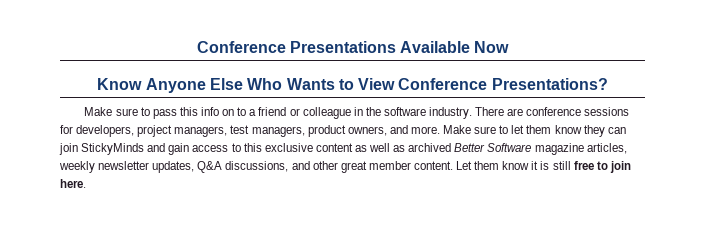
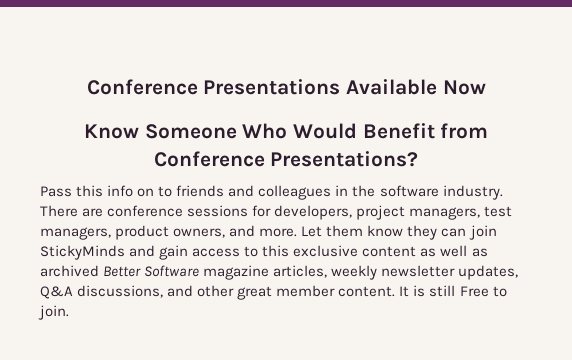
- Know Anyone Else Who Wants to View Conference Presentations?
- Make sure to pass this info on to a friend or colleague in the software industry.
+ Know Someone Who Would Benefit from Conference Presentations?
+ Pass this info on to friends and colleagues in the software industry.
- Make sure to let them know they can join StickyMinds and gain access to this exclusive content as well as archived Better Software magazine articles, weekly newsletter updates, Q&A discussions, and other great member content.
+ Let them know they can join StickyMinds and gain access to this exclusive content as well as archived Better Software magazine articles, weekly newsletter updates, Q&A discussions, and other great member content.
- Let them know it is still free to join here.
+ It is still Free to join.

